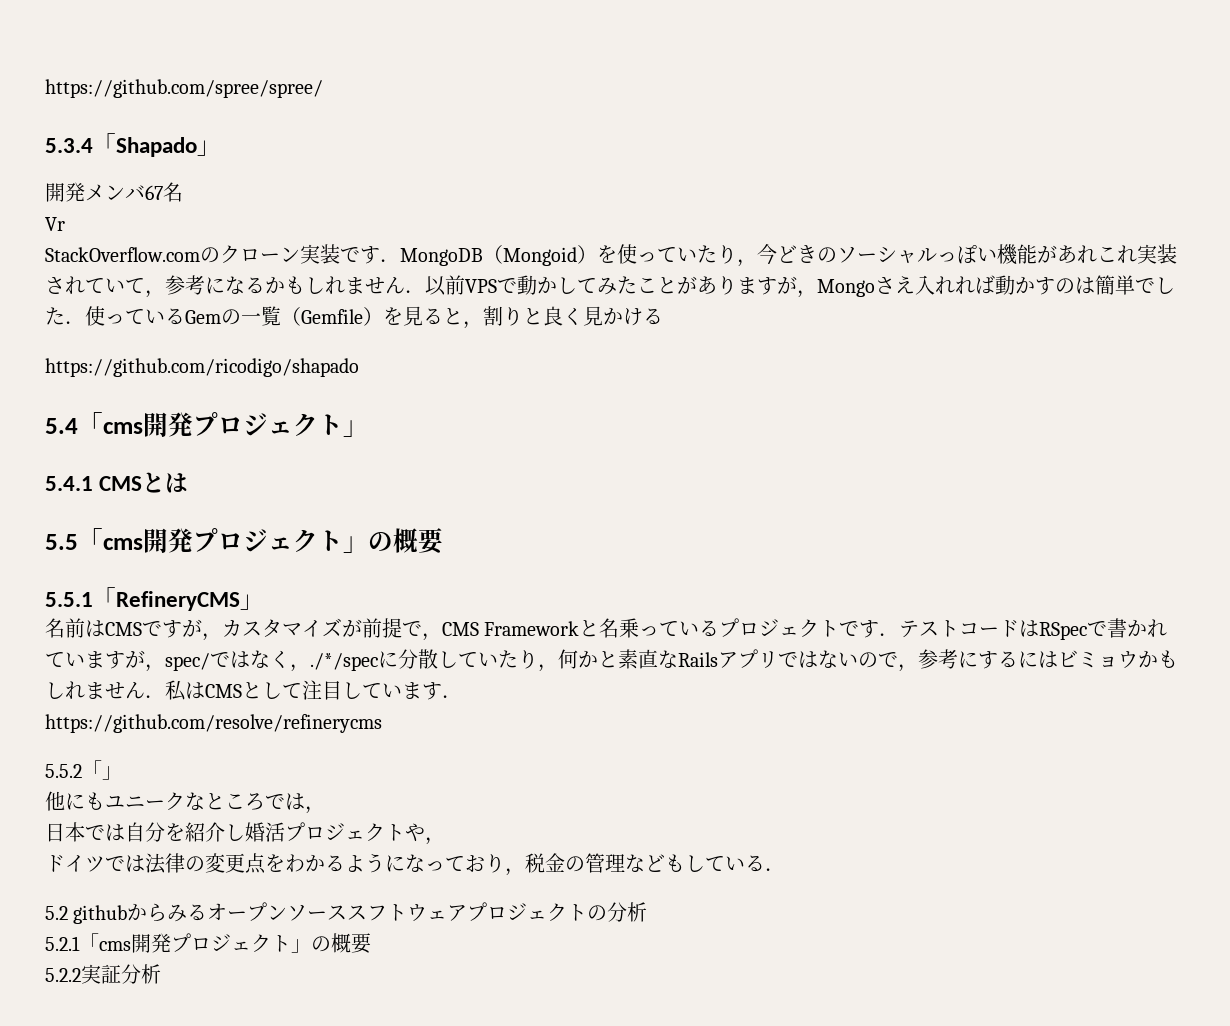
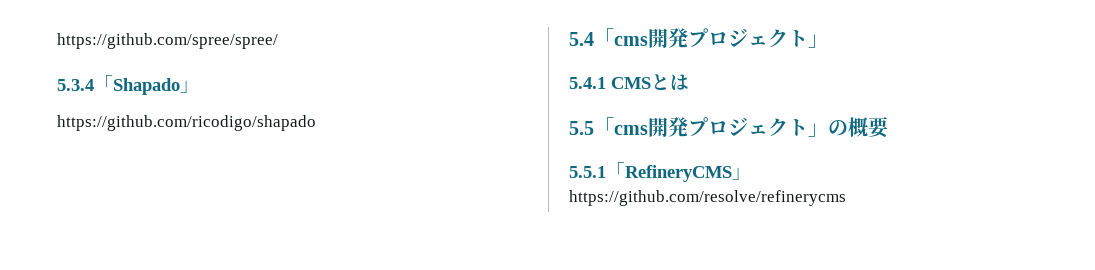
- 開発メンバ67名
- Vr
- StackOverflow.comのクローン実装です．MongoDB（Mongoid）を使っていたり，今どきのソーシャルっぽい機能があれこれ実装されていて，参考になるかもしれません．以前VPSで動かしてみたことがありますが，Mongoさえ入れれば動かすのは簡単でした．使っているGemの一覧（Gemfile）を見ると，割りと良く見かける
- 名前はCMSですが，カスタマイズが前提で，CMS Frameworkと名乗っているプロジェクトです．テストコードはRSpecで書かれていますが，spec/ではなく，./*/specに分散していたり，何かと素直なRailsアプリではないので，参考にするにはビミョウかもしれません．私はCMSとして注目しています．
  https://github.com/resolve/refinerycms
- 5.5.2「」
- 他にもユニークなところでは，
- 日本では自分を紹介し婚活プロジェクトや，
- ドイツでは法律の変更点をわかるようになっており，税金の管理などもしている．
- 5.2 githubからみるオープンソーススフトウェアプロジェクトの分析
- 5.2.1「cms開発プロジェクト」の概要
- 5.2.2実証分析

